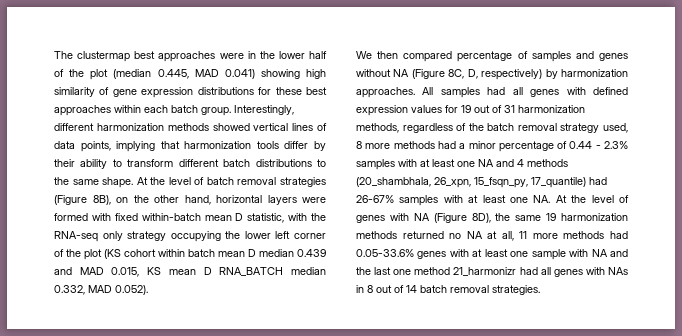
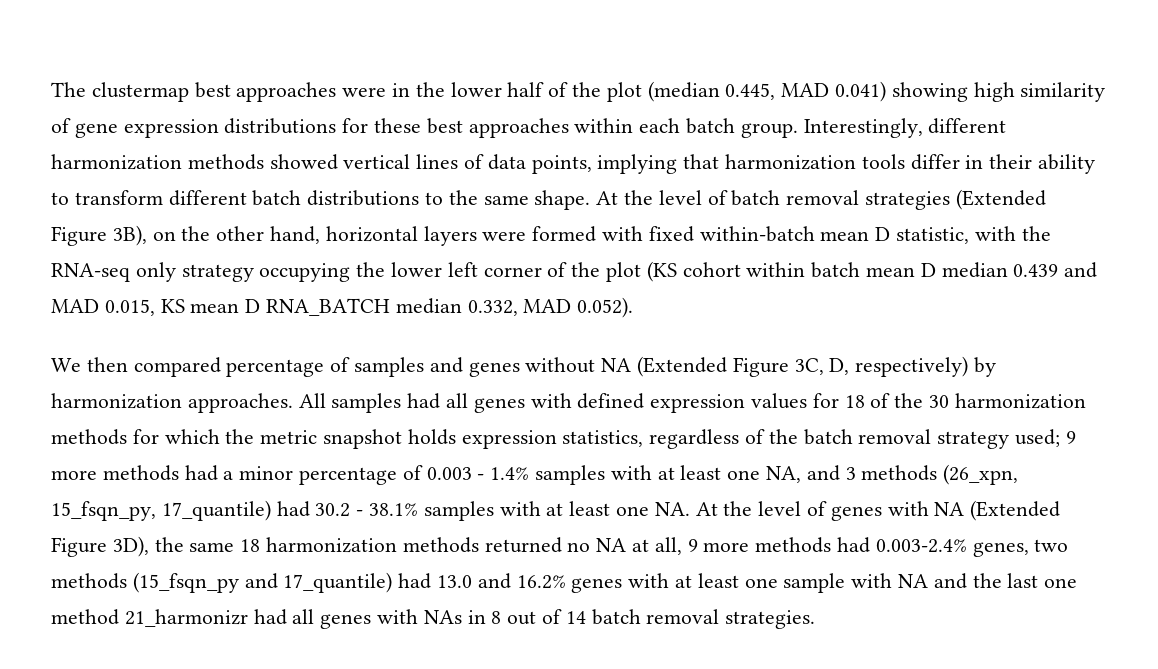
- Interestingly, different harmonization methods showed vertical lines of data points, implying that harmonization tools differ by their ability to transform different batch distributions to the same shape.
+ Interestingly, different harmonization methods showed vertical lines of data points, implying that harmonization tools differ in their ability to transform different batch distributions to the same shape.
- At the level of batch removal strategies (Figure 8B), on the other hand, horizontal layers were formed with fixed within-batch mean D statistic, with the RNA-seq only strategy occupying the lower left corner of the plot (KS cohort within batch mean D median 0.439 and MAD 0.015, KS mean D RNA_BATCH median 0.332, MAD 0.052).
+ At the level of batch removal strategies (Extended Figure 3B), on the other hand, horizontal layers were formed with fixed within-batch mean D statistic, with the RNA-seq only strategy occupying the lower left corner of the plot (KS cohort within batch mean D median 0.439 and MAD 0.015, KS mean D RNA_BATCH median 0.332, MAD 0.052).
- We then compared percentage of samples and genes without NA (Figure 8C, D, respectively) by harmonization approaches.
+ We then compared percentage of samples and genes without NA (Extended Figure 3C, D, respectively) by harmonization approaches.
- All samples had all genes with defined expression values for 19 out of 31 harmonization methods, regardless of the batch removal strategy used, 8 more methods had a minor percentage of 0.44 - 2.3% samples with at least one NA and 4 methods (20_shambhala, 26_xpn, 15_fsqn_py, 17_quantile) had 26-67% samples with at least one NA. At the level of genes with NA (Figure 8D), the same 19 harmonization methods returned no NA at all, 11 more methods had 0.05-33.6% genes with at least one sample with NA and the last one method 21_harmonizr had all genes with NAs in 8 out of 14 batch removal strategies.
+ All samples had all genes with defined expression values for 18 of the 30 harmonization methods for which the metric snapshot holds expression statistics, regardless of the batch removal strategy used; 9 more methods had a minor percentage of 0.003 - 1.4% samples with at least one NA, and 3 methods (26_xpn, 15_fsqn_py, 17_quantile) had 30.2 - 38.1% samples with at least one NA. At the level of genes with NA (Extended Figure 3D), the same 18 harmonization methods returned no NA at all, 9 more methods had 0.003-2.4% genes, two methods (15_fsqn_py and 17_quantile) had 13.0 and 16.2% genes with at least one sample with NA and the last one method 21_harmonizr had all genes with NAs in 8 out of 14 batch removal strategies.

